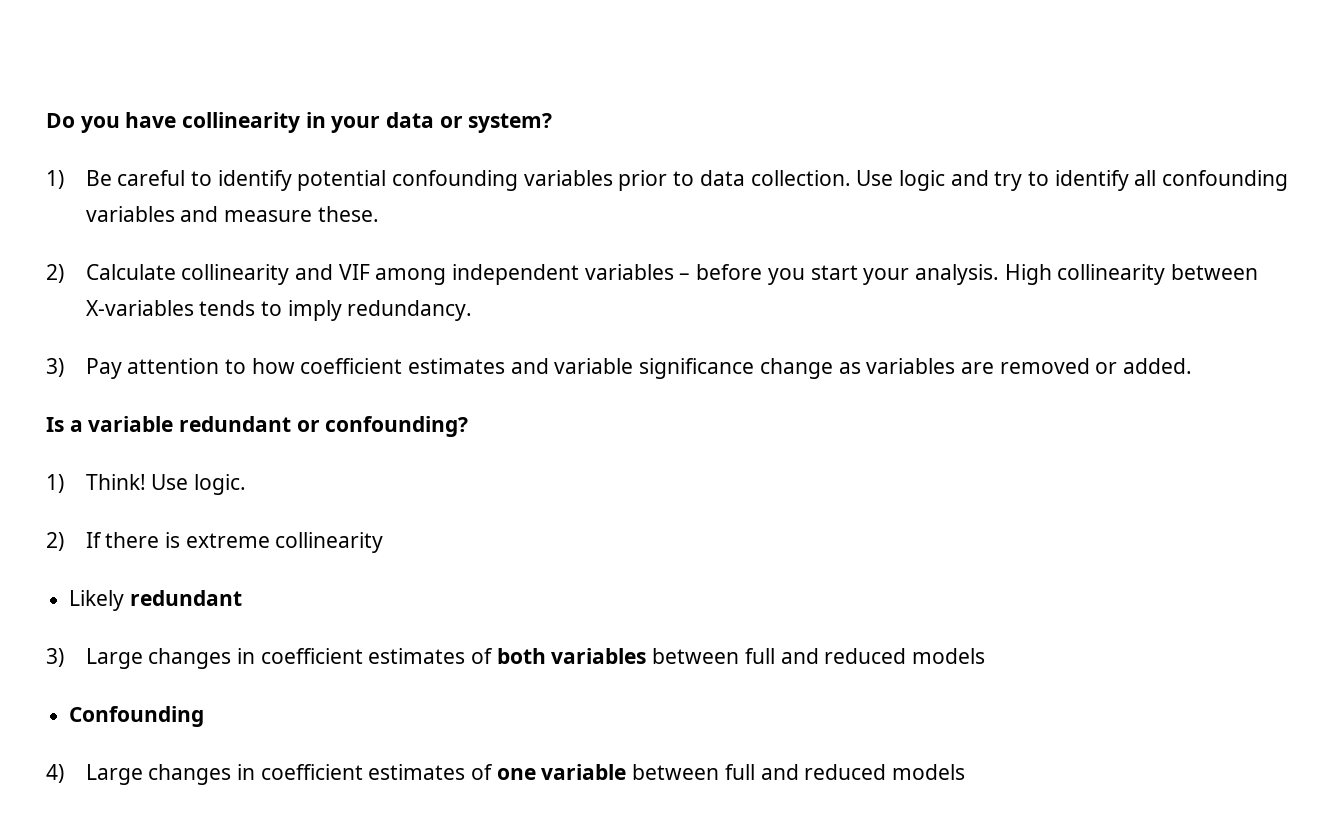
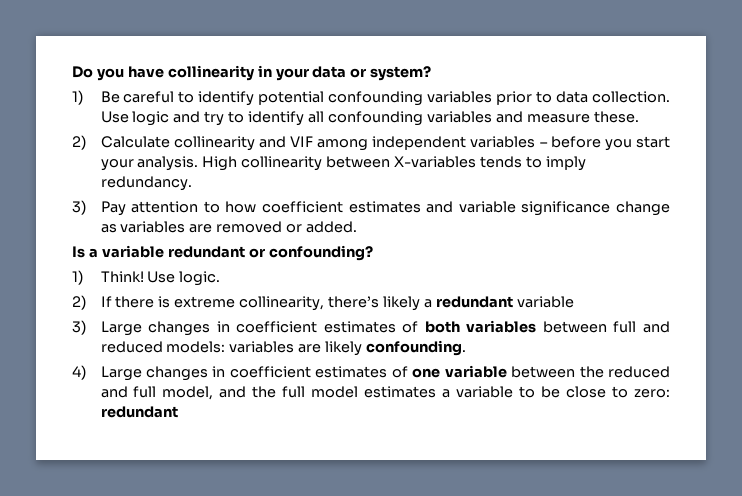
- 2) If there is extreme collinearity
- Likely redundant
+ 2) If there is extreme collinearity, there’s likely a redundant variable
- 3) Large changes in coefficient estimates of both variables between full and reduced models
- Confounding
+ 3) Large changes in coefficient estimates of both variables between full and reduced models: variables are likely confounding.
- 4) Large changes in coefficient estimates of one variable between full and reduced models
+ 4) Large changes in coefficient estimates of one variable between the reduced and full model, and the full model estimates a variable to be close to zero: redundant

